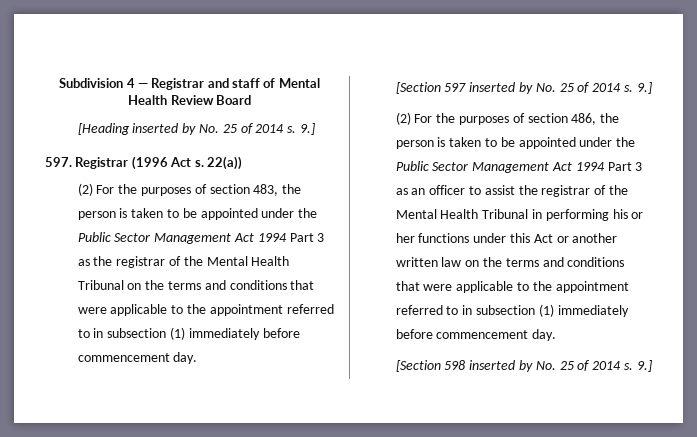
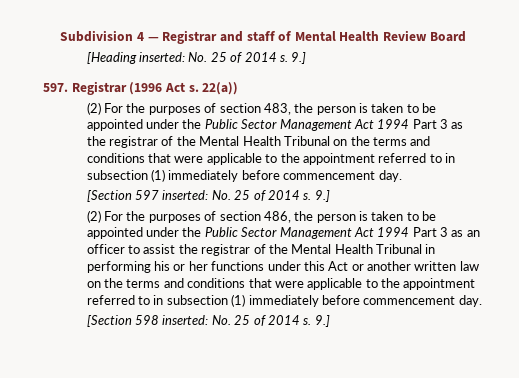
- [Heading inserted by No. 25 of 2014 s.
+ [Heading inserted: No. 25 of 2014 s.
- [Section 597 inserted by No. 25 of 2014 s.
+ [Section 597 inserted: No. 25 of 2014 s.
- [Section 598 inserted by No. 25 of 2014 s.
+ [Section 598 inserted: No. 25 of 2014 s.

